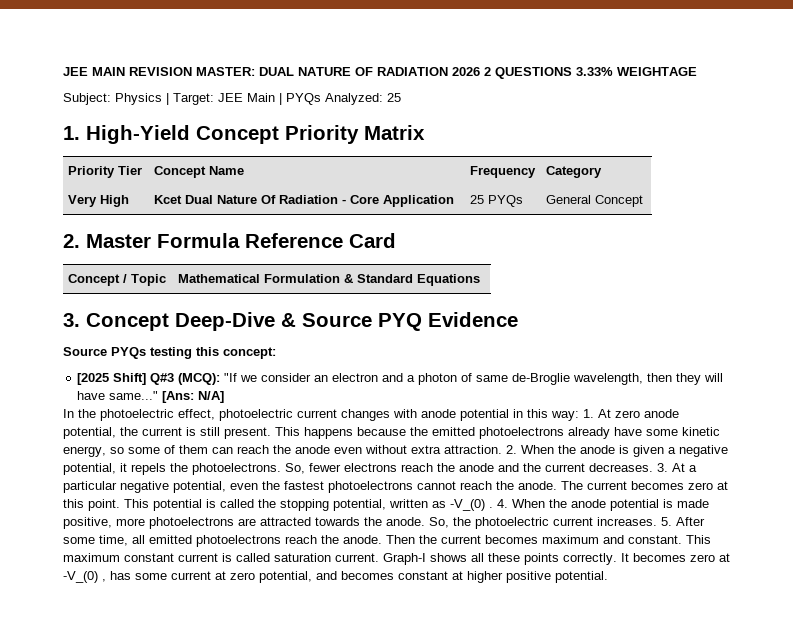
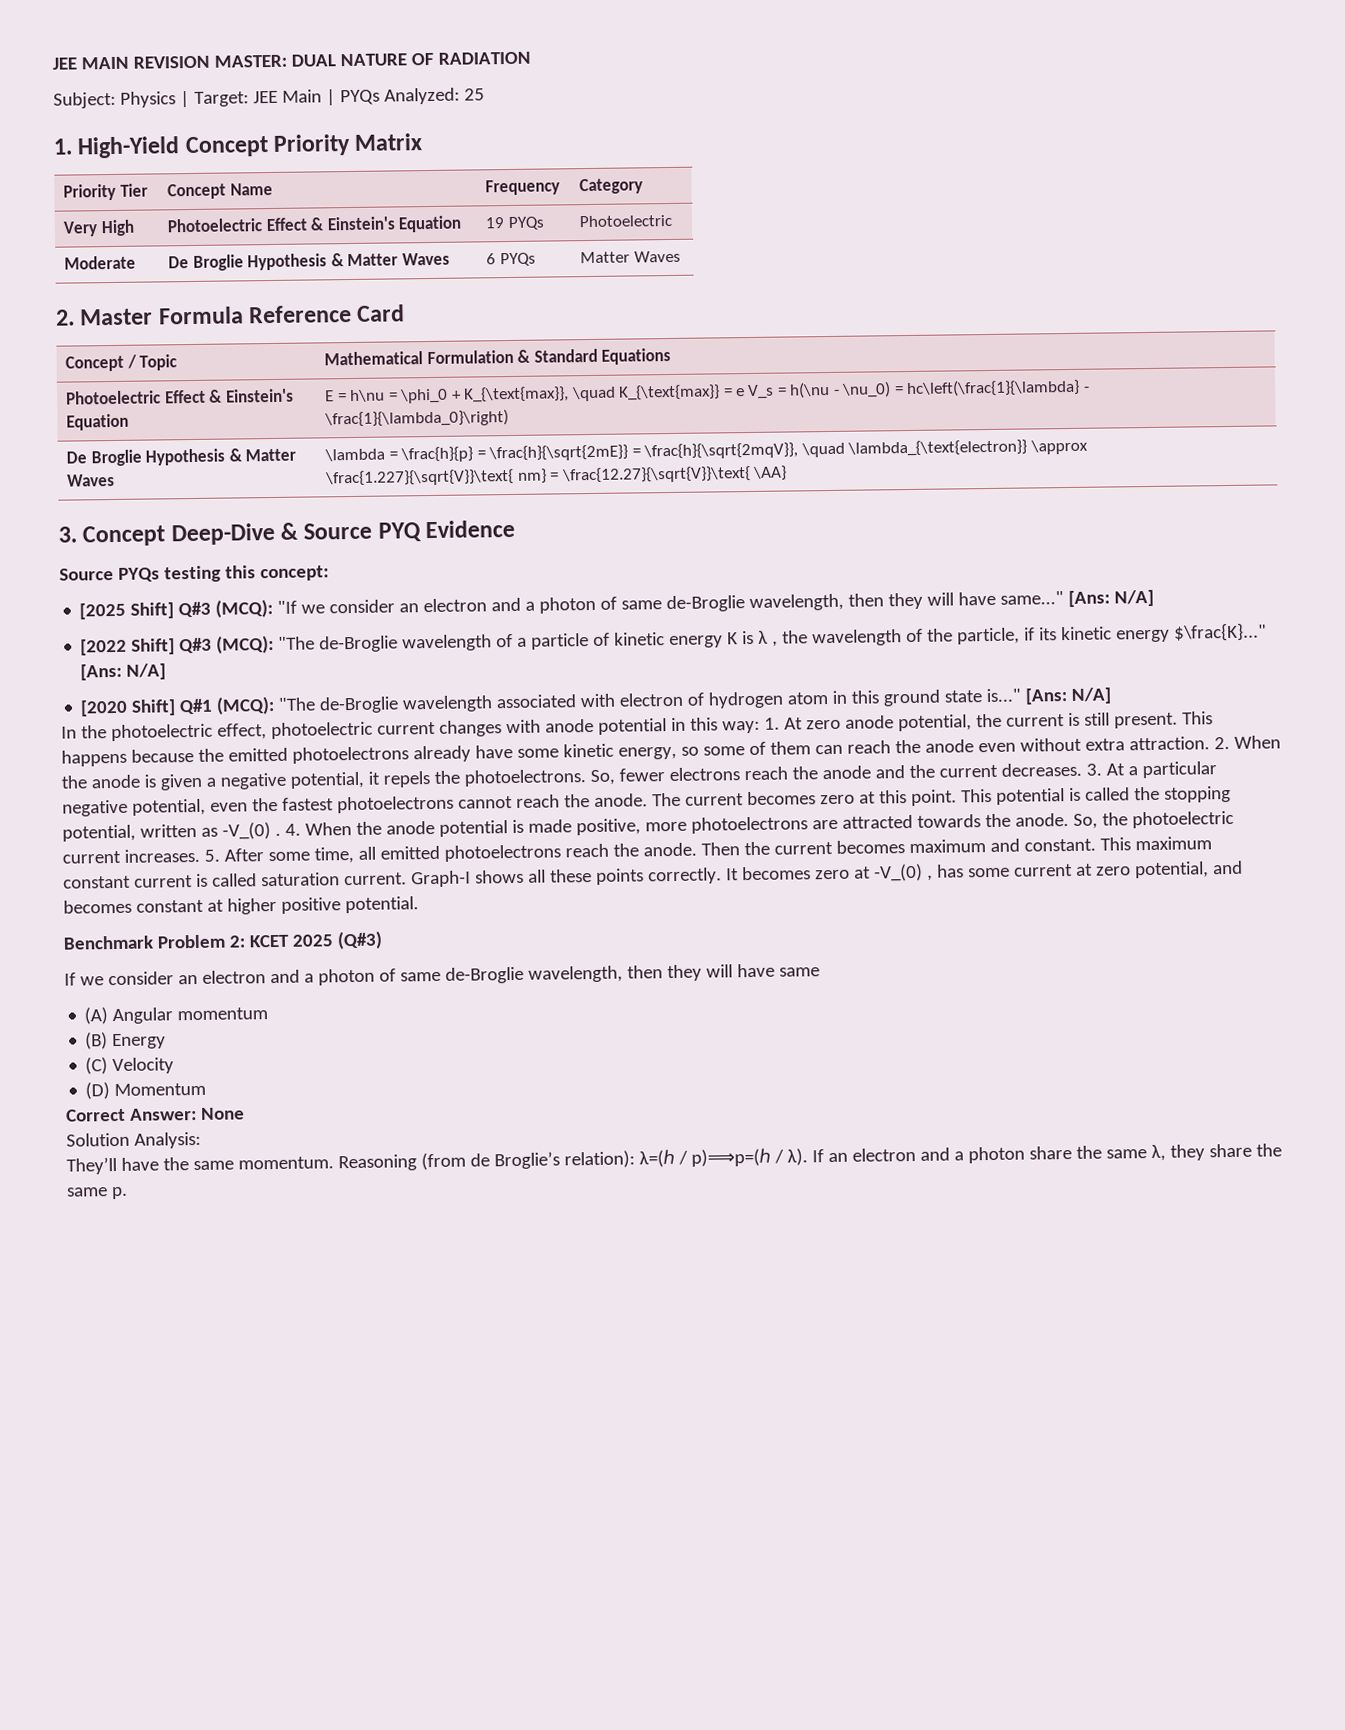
- JEE MAIN REVISION MASTER: DUAL NATURE OF RADIATION 2026 2 QUESTIONS 3.33% WEIGHTAGE
+ JEE MAIN REVISION MASTER: DUAL NATURE OF RADIATION
- Very High | Kcet Dual Nature Of Radiation - Core Application | 25 PYQs | General Concept
+ Very High | Photoelectric Effect & Einstein's Equation | 19 PYQs | Photoelectric
+ Moderate | De Broglie Hypothesis & Matter Waves | 6 PYQs | Matter Waves
+ Photoelectric Effect & Einstein's Equation | E = h\nu = \phi_0 + K_{\text{max}}, \quad K_{\text{max}} = e V_s = h(\nu - \nu_0) = hc\left(\frac{1}{\lambda} - \frac{1}{\lambda_0}\right)
+ De Broglie Hypothesis & Matter Waves | \lambda = \frac{h}{p} = \frac{h}{\sqrt{2mE}} = \frac{h}{\sqrt{2mqV}}, \quad \lambda_{\text{electron}} \approx \frac{1.227}{\sqrt{V}}\text{ nm} = \frac{12.27}{\sqrt{V}}\text{ \AA}
+ [2022 Shift] Q#3 (MCQ): "The de-Broglie wavelength of a particle of kinetic energy K is λ , the wavelength of the particle, if its kinetic energy $\frac{K}..." [Ans: N/A]
+ [2020 Shift] Q#1 (MCQ): "The de-Broglie wavelength associated with electron of hydrogen atom in this ground state is..." [Ans: N/A]
+ Benchmark Problem 2: KCET 2025 (Q#3)
+ If we consider an electron and a photon of same de-Broglie wavelength, then they will have same
+ (A) Angular momentum
+ (B) Energy
+ (C) Velocity
+ (D) Momentum
+ Correct Answer: None
+ Solution Analysis:
+ They’ll have the same momentum. Reasoning (from de Broglie’s relation): λ=(ℎ / p)⟹p=(ℎ / λ). If an electron and a photon share the same λ, they share the same p.

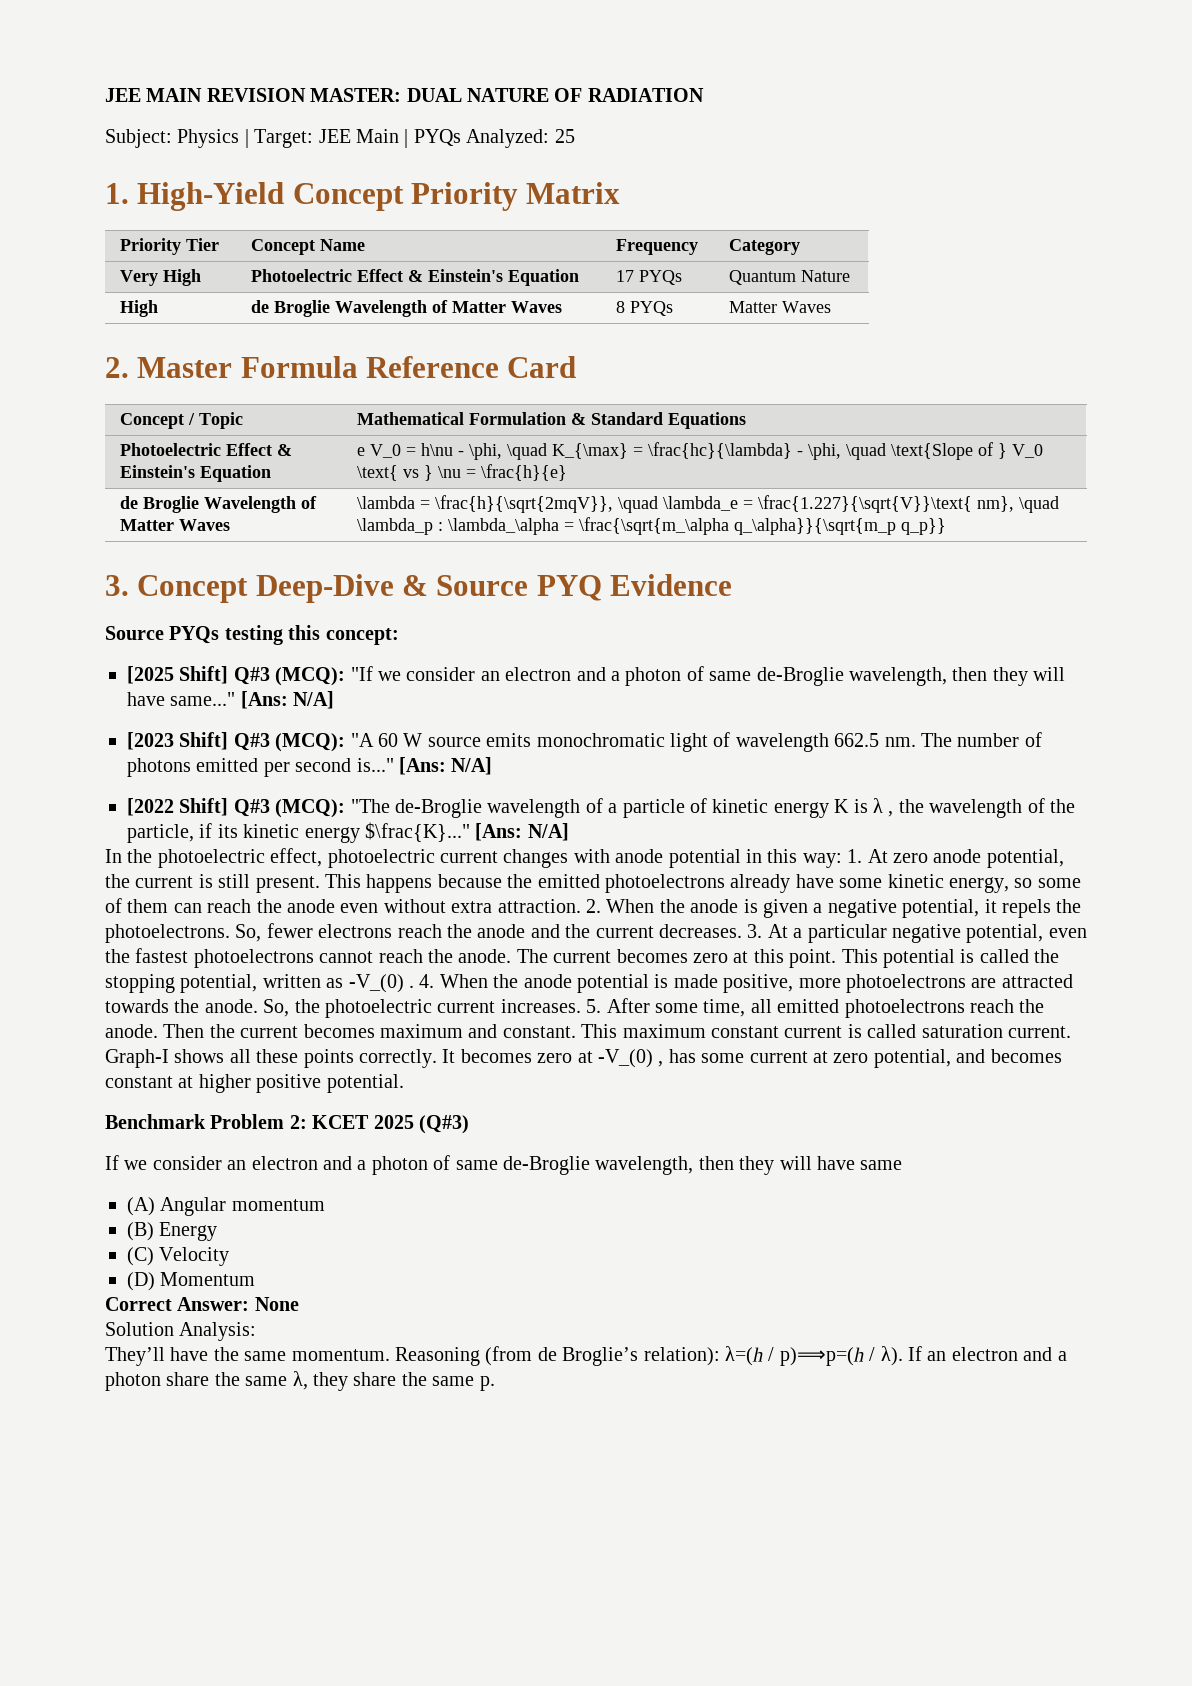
- Very High | Photoelectric Effect & Einstein's Equation | 19 PYQs | Photoelectric
- Moderate | De Broglie Hypothesis & Matter Waves | 6 PYQs | Matter Waves
+ Very High | Photoelectric Effect & Einstein's Equation | 17 PYQs | Quantum Nature
+ High | de Broglie Wavelength of Matter Waves | 8 PYQs | Matter Waves
- Photoelectric Effect & Einstein's Equation | E = h\nu = \phi_0 + K_{\text{max}}, \quad K_{\text{max}} = e V_s = h(\nu - \nu_0) = hc\left(\frac{1}{\lambda} - \frac{1}{\lambda_0}\right)
- De Broglie Hypothesis & Matter Waves | \lambda = \frac{h}{p} = \frac{h}{\sqrt{2mE}} = \frac{h}{\sqrt{2mqV}}, \quad \lambda_{\text{electron}} \approx \frac{1.227}{\sqrt{V}}\text{ nm} = \frac{12.27}{\sqrt{V}}\text{ \AA}
+ Photoelectric Effect & Einstein's Equation | e V_0 = h\nu - \phi, \quad K_{\max} = \frac{hc}{\lambda} - \phi, \quad \text{Slope of } V_0 \text{ vs } \nu = \frac{h}{e}
+ de Broglie Wavelength of Matter Waves | \lambda = \frac{h}{\sqrt{2mqV}}, \quad \lambda_e = \frac{1.227}{\sqrt{V}}\text{ nm}, \quad \lambda_p : \lambda_\alpha = \frac{\sqrt{m_\alpha q_\alpha}}{\sqrt{m_p q_p}}
+ [2023 Shift] Q#3 (MCQ): "A 60 W source emits monochromatic light of wavelength 662.5 nm. The number of photons emitted per second is..." [Ans: N/A]
- [2020 Shift] Q#1 (MCQ): "The de-Broglie wavelength associated with electron of hydrogen atom in this ground state is..." [Ans: N/A]

